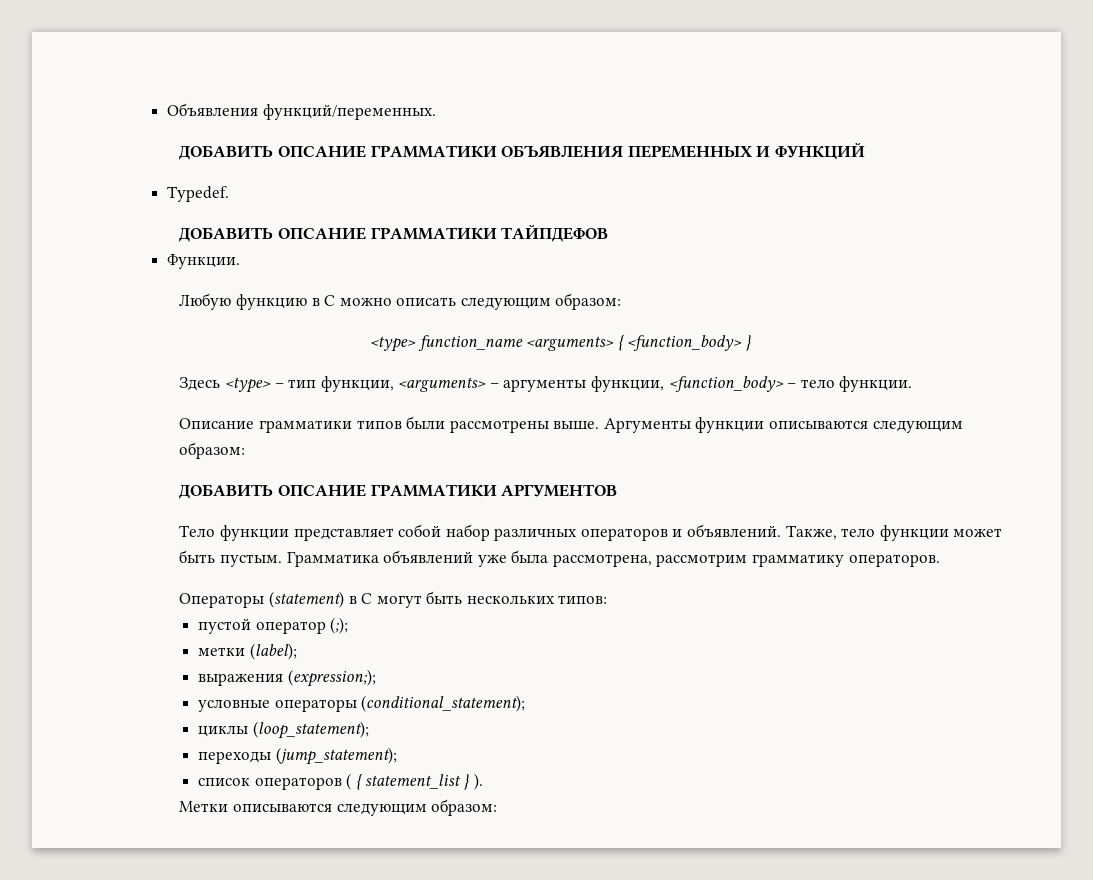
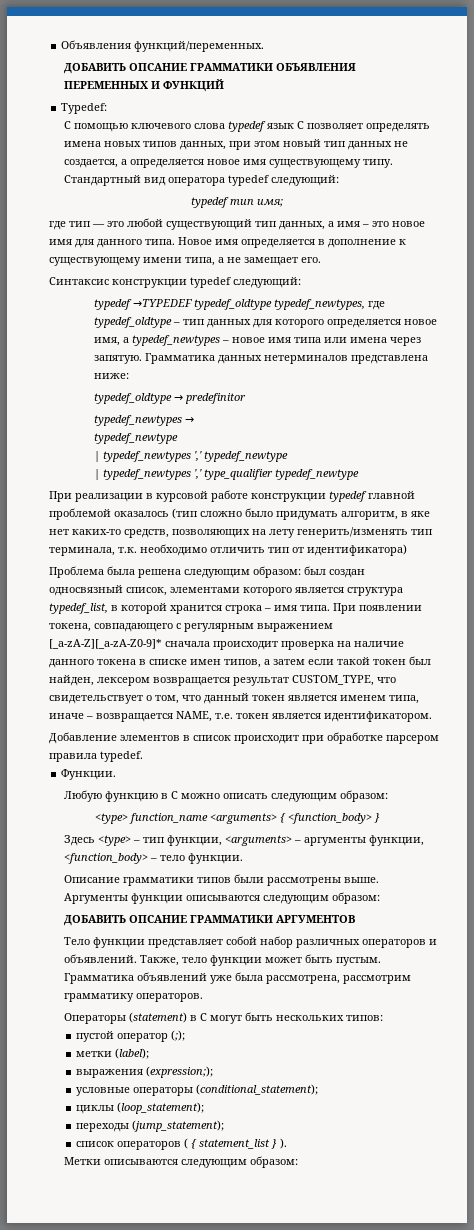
- Typedef.
- ДОБАВИТЬ ОПСАНИЕ ГРАММАТИКИ ТАЙПДЕФОВ
+ Typedef:
+ С помощью ключевого слова typedef язык C позволяет определять имена новых типов данных, при этом новый тип данных не создается, а определяется новое имя существующему типу. Стандартный вид оператора typedef следующий:
+ typedef тип имя;
+ где тип — это любой существующий тип данных, а имя – это новое имя для данного типа. Новое имя определяется в дополнение к существующему имени типа, а не замещает его.
+ Синтаксис конструкции typedef следующий:
+ typedef →TYPEDEF typedef_oldtype typedef_newtypes, где typedef_oldtype – тип данных для которого определяется новое имя, а typedef_newtypes – новое имя типа или имена через запятую. Грамматика данных нетерминалов представлена ниже:
+ typedef_oldtype → predefinitor
+ typedef_newtypes →
+ typedef_newtype
+ | typedef_newtypes ',' typedef_newtype
+ | typedef_newtypes ',' type_qualifier typedef_newtype
+ При реализации в курсовой работе конструкции typedef главной проблемой оказалось (тип сложно было придумать алгоритм, в яке нет каких-то средств, позволяющих на лету генерить/изменять тип терминала, т.к. необходимо отличить тип от идентификатора)
+ Проблема была решена следующим образом: был создан односвязный список, элементами которого является структура typedef_list, в которой хранится строка – имя типа. При появлении токена, совпадающего с регулярным выражением [_a-zA-Z][_a-zA-Z0-9]* сначала происходит проверка на наличие данного токена в списке имен типов, а затем если такой токен был найден, лексером возвращается результат CUSTOM_TYPE, что свидетельствует о том, что данный токен является именем типа, иначе – возвращается NAME, т.е. токен является идентификатором.
+ Добавление элементов в список происходит при обработке парсером правила typedef.

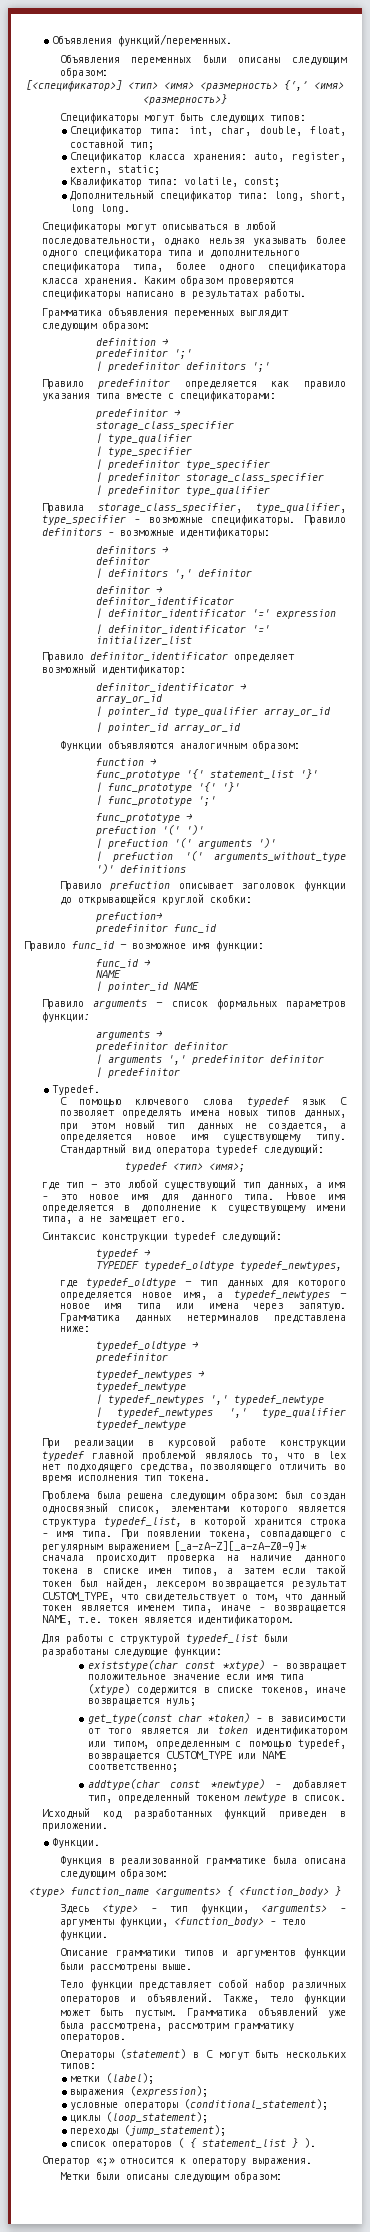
- ДОБАВИТЬ ОПСАНИЕ ГРАММАТИКИ ОБЪЯВЛЕНИЯ ПЕРЕМЕННЫХ И ФУНКЦИЙ
- Typedef:
+ Объявления переменных были описаны следующим образом:
+ [<спецификатор>] <тип> <имя> <размерность> {‘,’ <имя> <размерность>}
+ Спецификаторы могут быть следующих типов:
+ Спецификатор типа: int, char, double, float, составной тип;
+ Спецификатор класса хранения: auto, register, extern, static;
+ Квалификатор типа: volatile, const;
+ Дополнительный спецификатор типа: long, short, long long.
+ Спецификаторы могут описываться в любой последовательности, однако нельзя указывать более одного спецификатора типа и дополнительного спецификатора типа, более одного спецификатора класса хранения. Каким образом проверяются спецификаторы написано в результатах работы.
+ Грамматика объявления переменных выглядит следующим образом:
+ definition →
+ predefinitor ';'
+ | predefinitor definitors ';'
+ Правило predefinitor определяется как правило указания типа вместе с спецификаторами:
+ predefinitor →
+ storage_class_specifier
+ | type_qualifier
+ | type_specifier
+ | predefinitor type_specifier
+ | predefinitor storage_class_specifier
+ | predefinitor type_qualifier
+ Правила storage_class_specifier, type_qualifier, type_specifier – возможные спецификаторы. Правило definitors – возможные идентификаторы:
+ definitors →
+ definitor
+ | definitors ',' definitor
+ definitor →
+ definitor_identificator
+ | definitor_identificator '=' expression
+ | definitor_identificator '=' initializer_list
+ Правило definitor_identificator определяет возможный идентификатор:
+ definitor_identificator →
+ array_or_id
+ | pointer_id type_qualifier array_or_id
+ | pointer_id array_or_id
+ Функции объявляются аналогичным образом:
+ function →
+ func_prototype '{' statement_list '}'
+ | func_prototype '{' '}'
+ | func_prototype ';'
+ func_prototype →
+ prefuction '(' ')'
+ | prefuction '(' arguments ')'
+ | prefuction '(' arguments_without_type ')' definitions
+ Правило prefuction описывает заголовок функции до открывающейся круглой скобки:
+ prefuction→
+ predefinitor func_id
+ Правило func_id – возможное имя функции:
+ func_id →
+ NAME
+ | pointer_id NAME
+ Правило arguments – список формальных параметров функции:
+ arguments →
+ predefinitor definitor
+ | arguments ',' predefinitor definitor
+ | predefinitor
+ Typedef.
- typedef тип имя;
+ typedef <тип> <имя>;
- typedef →TYPEDEF typedef_oldtype typedef_newtypes, где typedef_oldtype – тип данных для которого определяется новое имя, а typedef_newtypes – новое имя типа или имена через запятую.
+ typedef →
+ TYPEDEF typedef_oldtype typedef_newtypes,
+ где typedef_oldtype – тип данных для которого определяется новое имя, а typedef_newtypes – новое имя типа или имена через запятую.
- typedef_oldtype → predefinitor
+ typedef_oldtype →
+ predefinitor
- При реализации в курсовой работе конструкции typedef главной проблемой оказалось (тип сложно было придумать алгоритм, в яке нет каких-то средств, позволяющих на лету генерить/изменять тип терминала, т.к. необходимо отличить тип от идентификатора)
+ При реализации в курсовой работе конструкции typedef главной проблемой являлось то, что в lex нет подходящего средства, позволяющего отличить во время исполнения тип токена.
- Добавление элементов в список происходит при обработке парсером правила typedef.
+ Для работы с структурой typedef_list были разработаны следующие функции:
+ existstype(char const *xtype) – возвращает положительное значение если имя типа (xtype) содержится в списке токенов, иначе возвращается нуль;
+ get_type(const char *token) – в зависимости от того является ли token идентификатором или типом, определенным с помощью typedef, возвращается CUSTOM_TYPE или NAME соответственно;
+ addtype(char const *newtype) – добавляет тип, определенный токеном newtype в список.
+ Исходный код разработанных функций приведен в приложении.
  Функции.
- Любую функцию в C можно описать следующим образом:
+ Функция в реализованной грамматике была описана следующим образом:
- Описание грамматики типов были рассмотрены выше. Аргументы функции описываются следующим образом:
- ДОБАВИТЬ ОПСАНИЕ ГРАММАТИКИ АРГУМЕНТОВ
+ Описание грамматики типов и аргументов функции были рассмотрены выше.
- пустой оператор (;);
- выражения (expression;);
+ выражения (expression);
+ Оператор «;» относится к оператору выражения.
- Метки описываются следующим образом:
+ Метки были описаны следующим образом:

